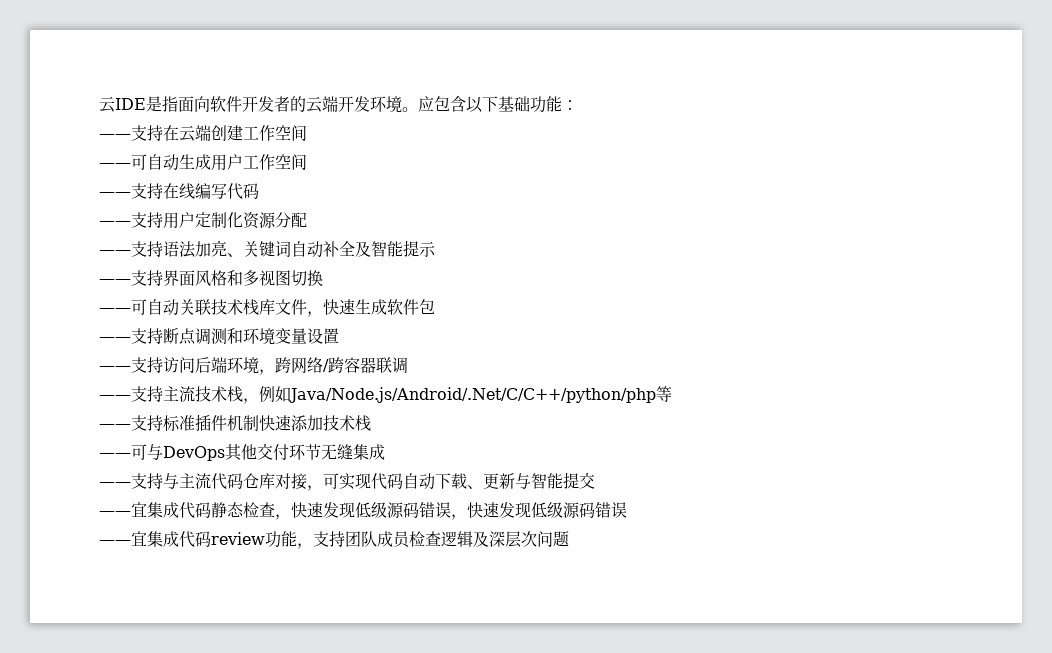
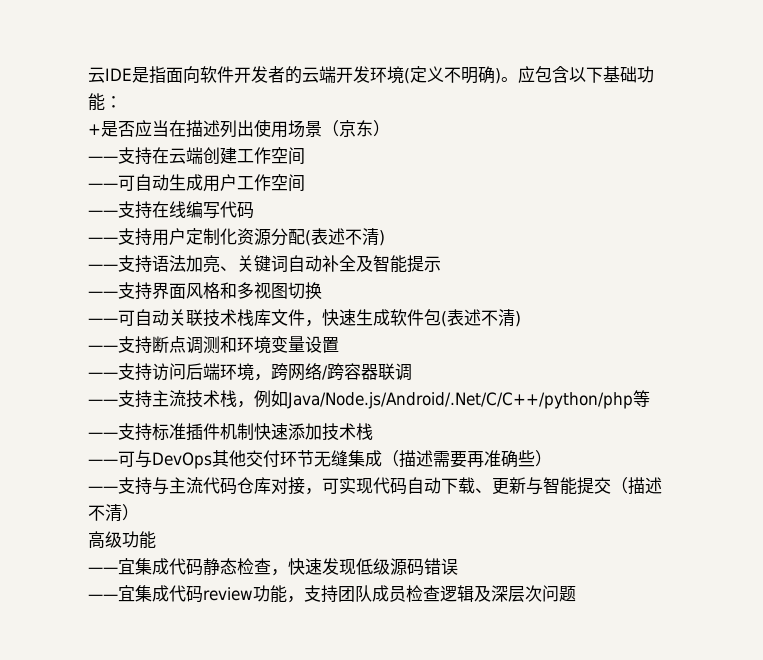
- 云IDE是指面向软件开发者的云端开发环境。
+ 云IDE是指面向软件开发者的云端开发环境(定义不明确)。
+ +是否应当在描述列出使用场景（京东）
- ——支持用户定制化资源分配
+ ——支持用户定制化资源分配(表述不清)
- ——可自动关联技术栈库文件，快速生成软件包
+ ——可自动关联技术栈库文件，快速生成软件包(表述不清)
- ——可与DevOps其他交付环节无缝集成
+ ——可与DevOps其他交付环节无缝集成（描述需要再准确些）
- ——支持与主流代码仓库对接，可实现代码自动下载、更新与智能提交
+ ——支持与主流代码仓库对接，可实现代码自动下载、更新与智能提交（描述不清）
+ 高级功能
- ——宜集成代码静态检查，快速发现低级源码错误，快速发现低级源码错误
+ ——宜集成代码静态检查，快速发现低级源码错误

